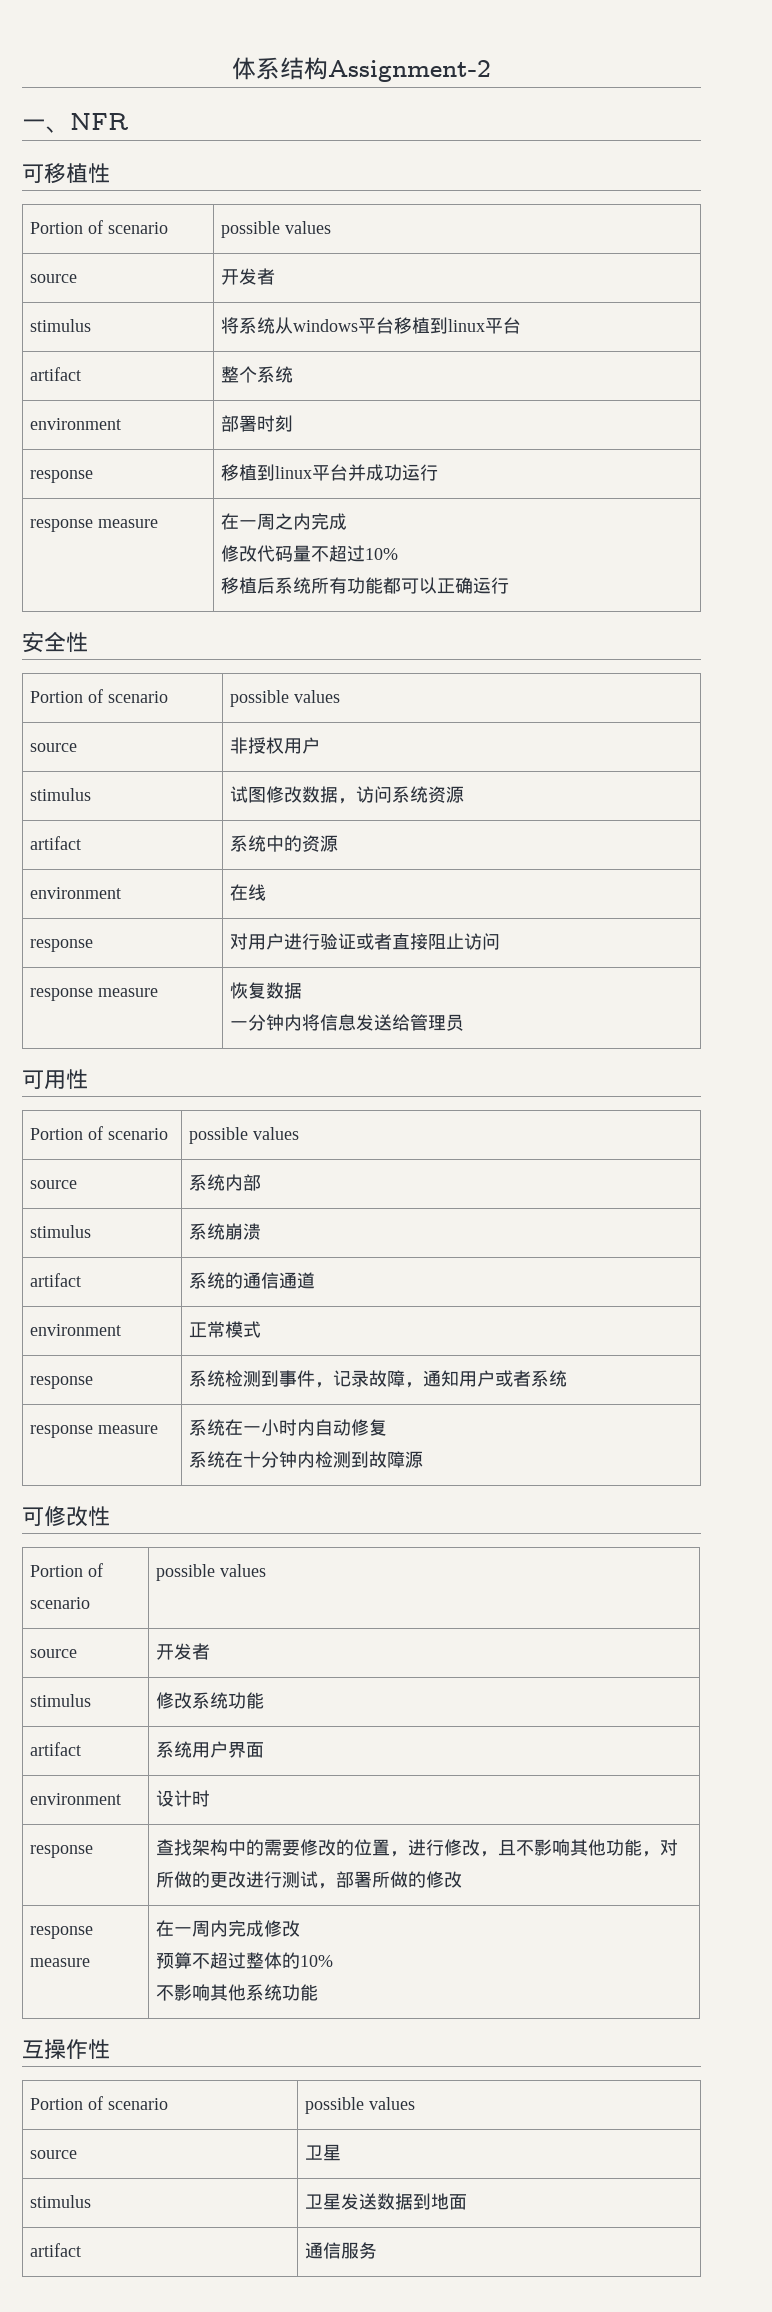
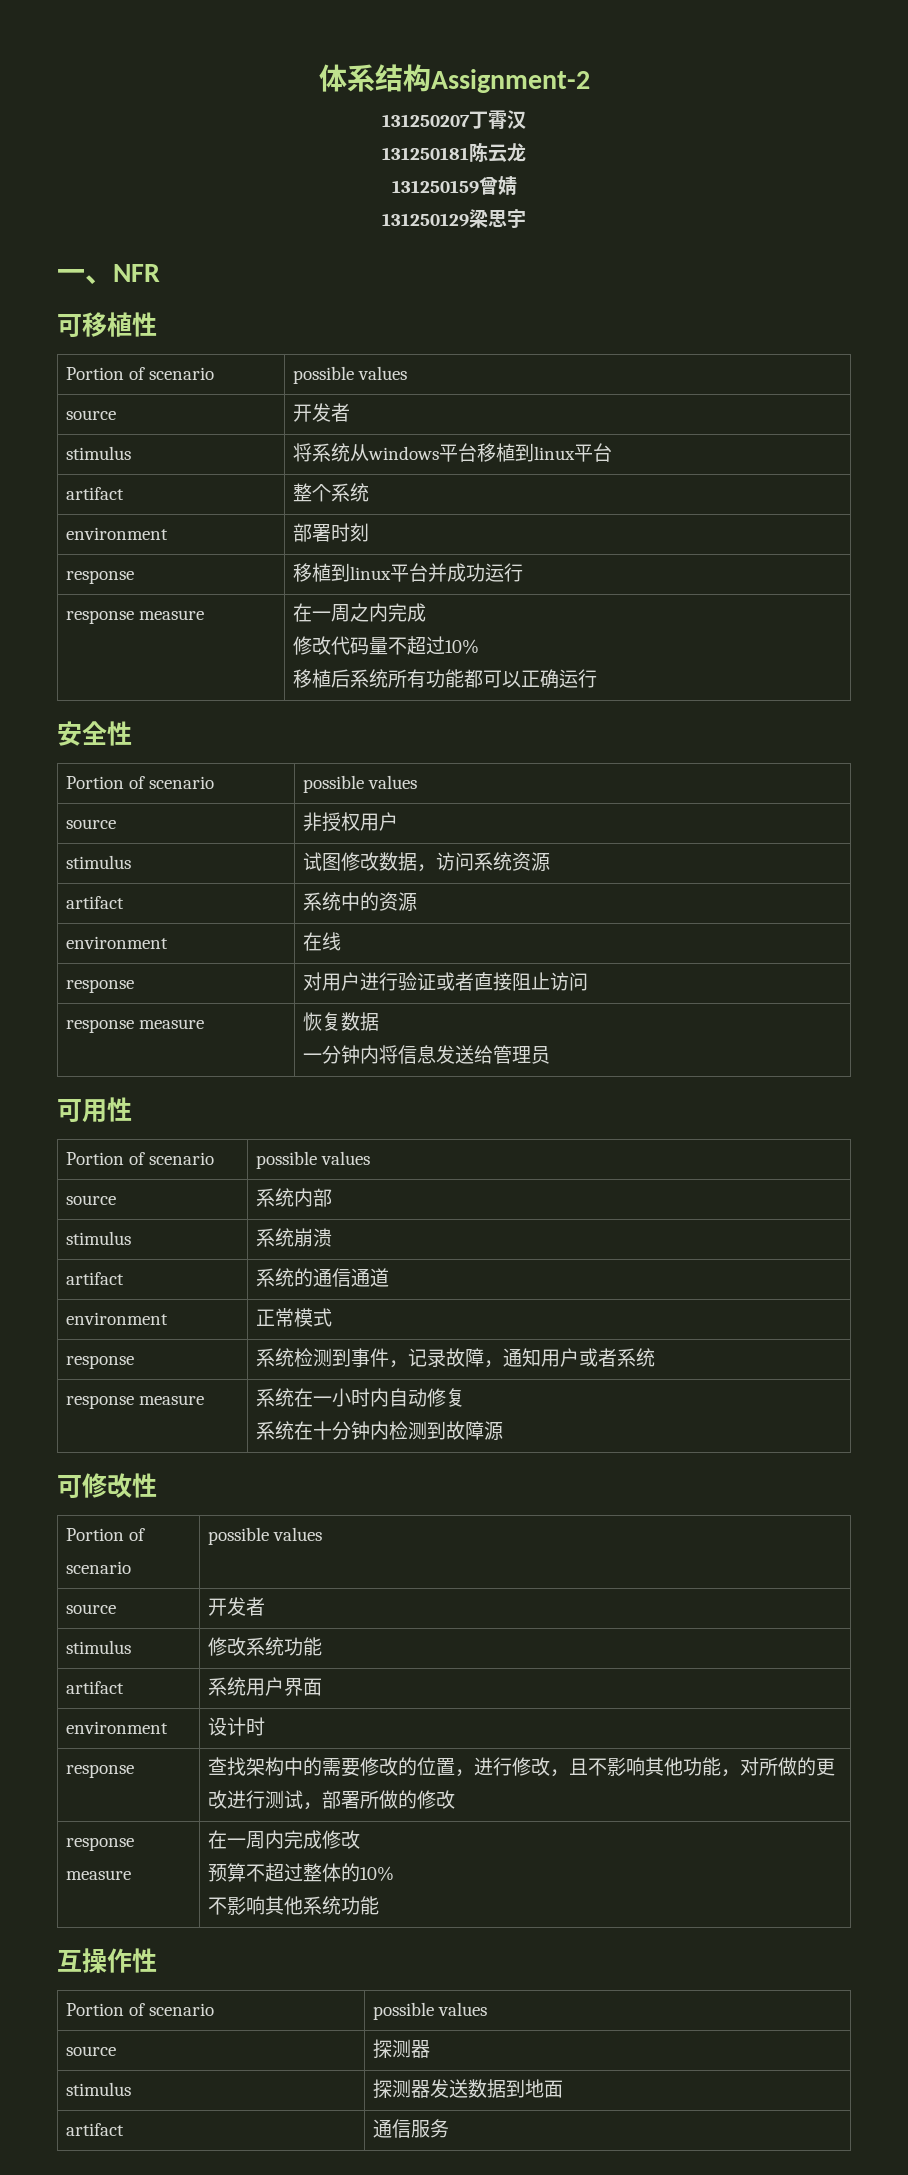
+ 131250207丁霄汉
+ 131250181陈云龙
+ 131250159曾婧
+ 131250129梁思宇
- source | 卫星
- stimulus | 卫星发送数据到地面
+ source | 探测器
+ stimulus | 探测器发送数据到地面

